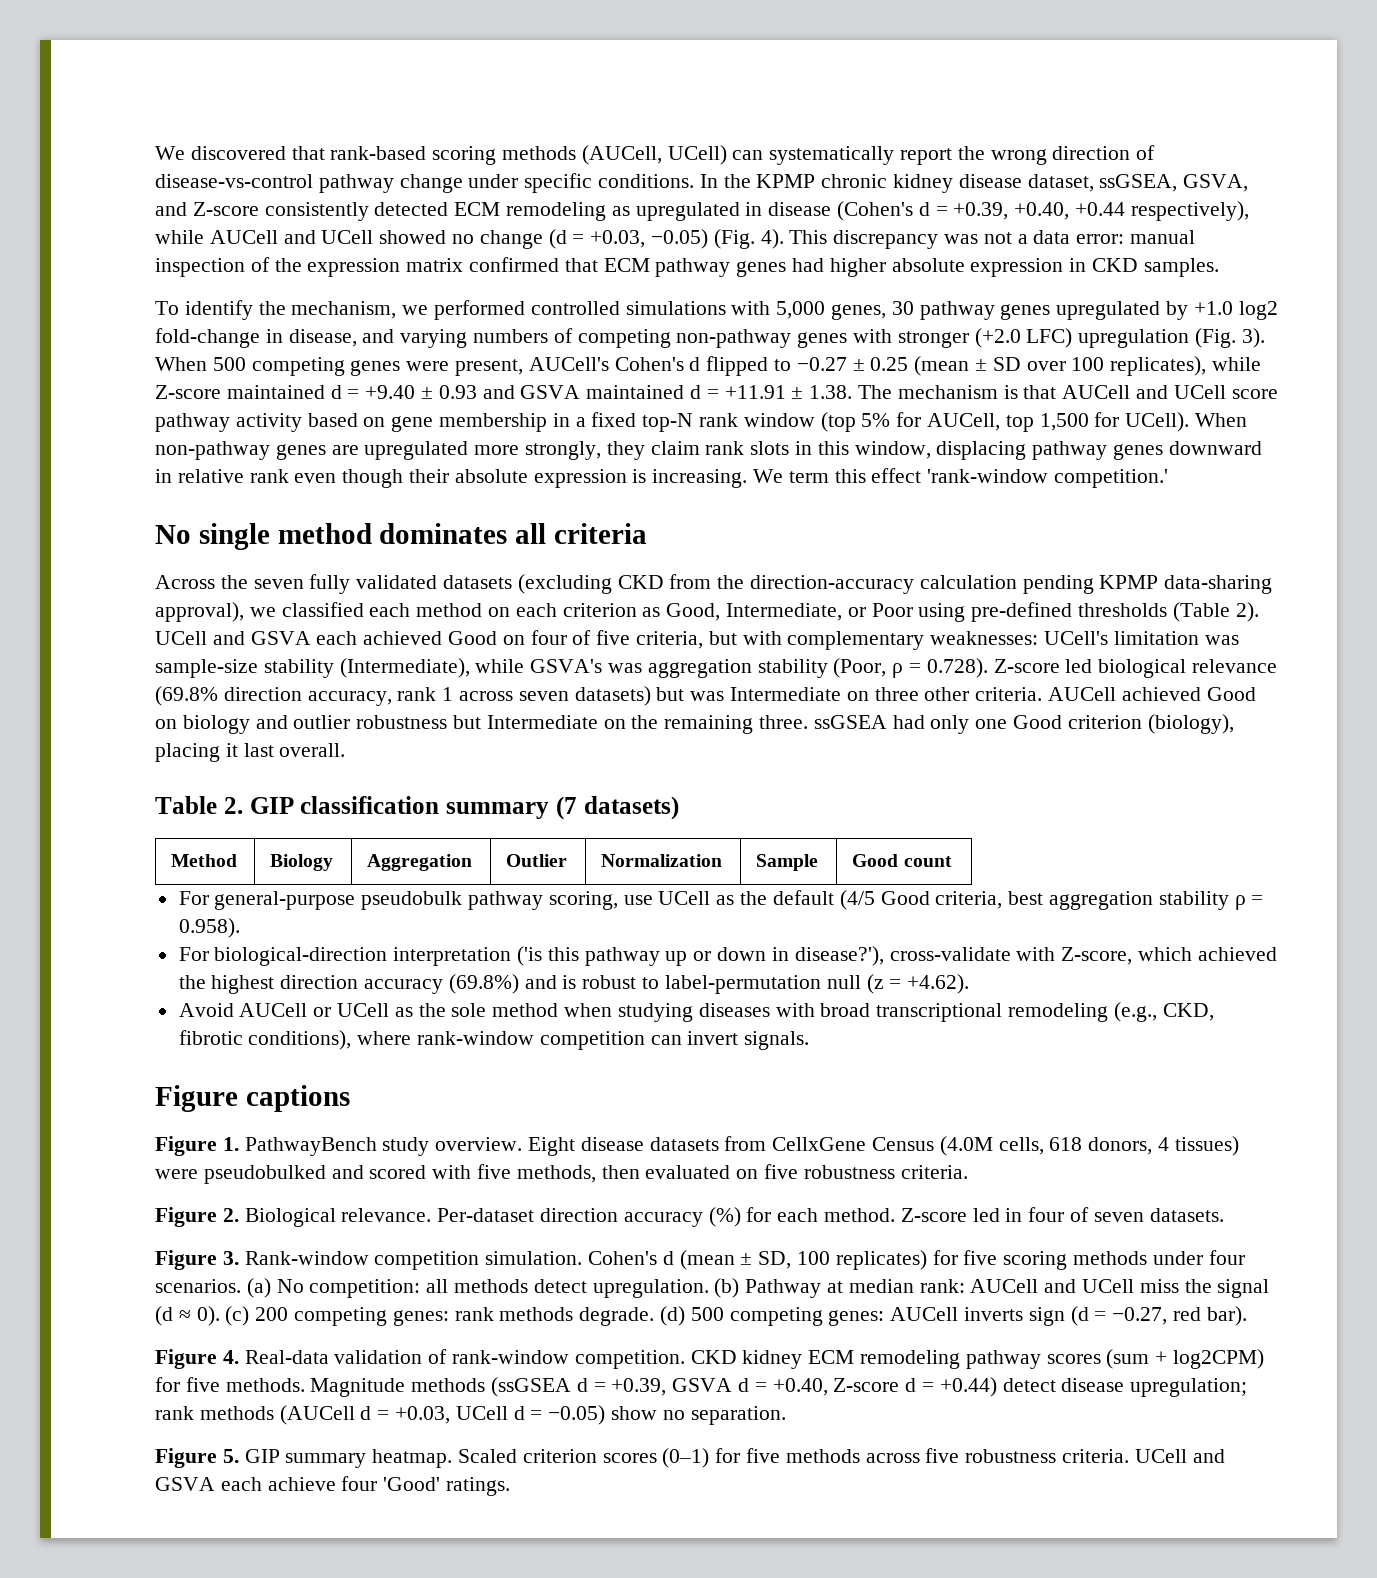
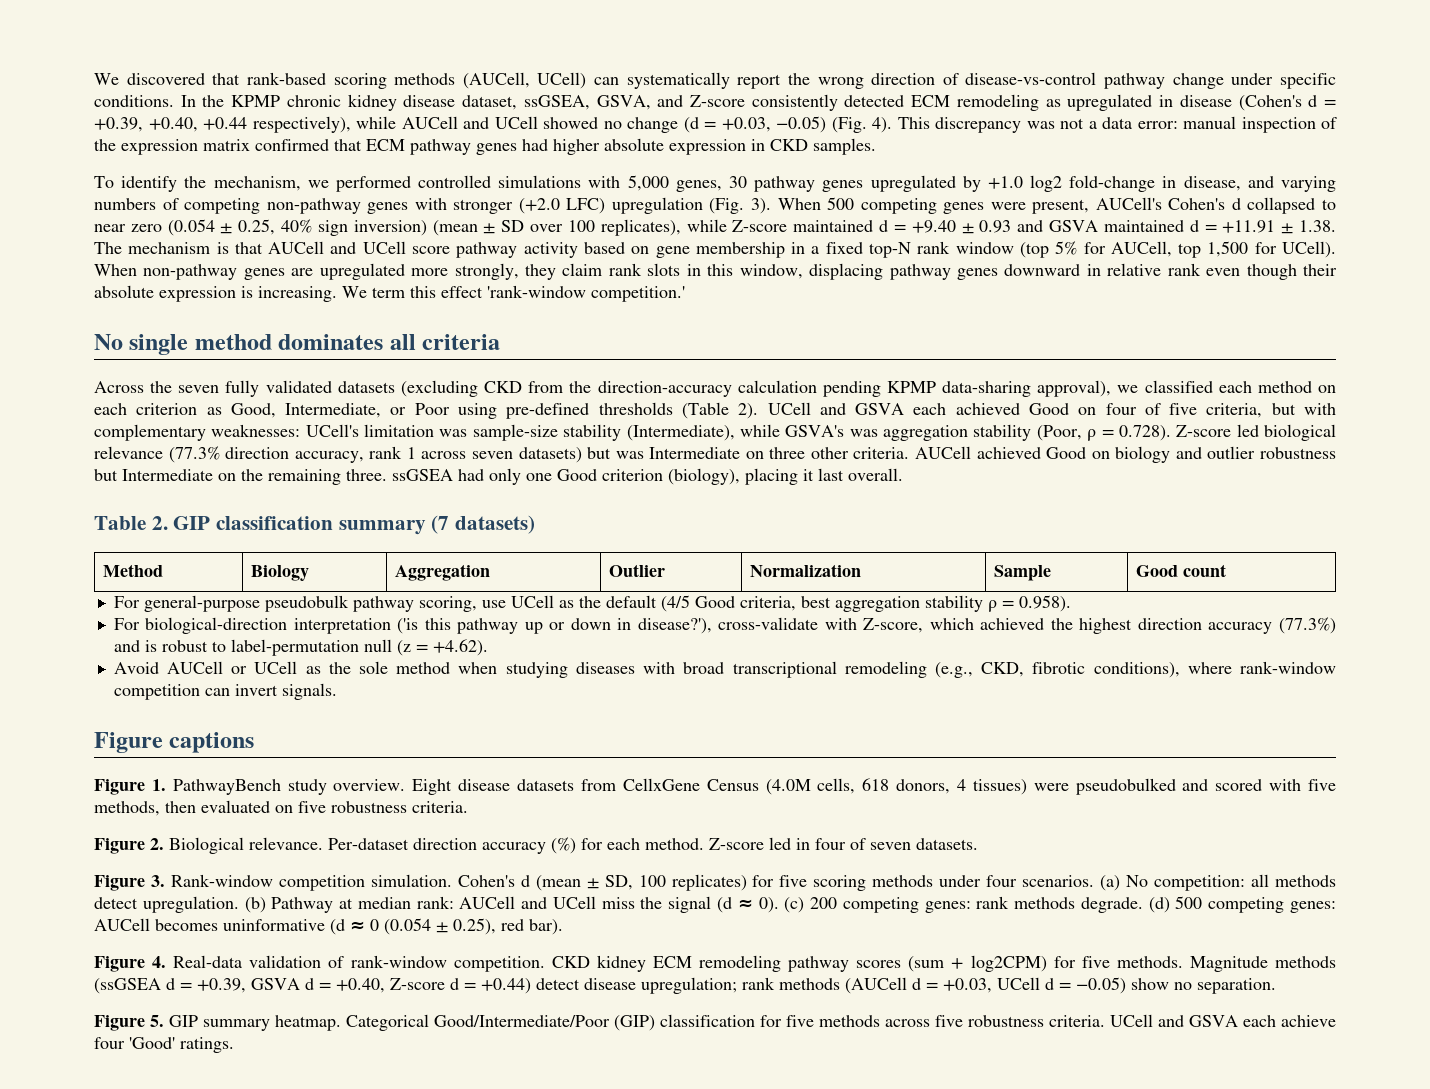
- When 500 competing genes were present, AUCell's Cohen's d flipped to −0.27 ± 0.25 (mean ± SD over 100 replicates), while Z-score maintained d = +9.40 ± 0.93 and GSVA maintained d = +11.91 ± 1.38. The mechanism is that AUCell and UCell score pathway activity based on gene membership in a fixed top-N rank window (top 5% for AUCell, top 1,500 for UCell).
+ When 500 competing genes were present, AUCell's Cohen's d collapsed to near zero (0.054 ± 0.25, 40% sign inversion) (mean ± SD over 100 replicates), while Z-score maintained d = +9.40 ± 0.93 and GSVA maintained d = +11.91 ± 1.38. The mechanism is that AUCell and UCell score pathway activity based on gene membership in a fixed top-N rank window (top 5% for AUCell, top 1,500 for UCell).
- UCell and GSVA each achieved Good on four of five criteria, but with complementary weaknesses: UCell's limitation was sample-size stability (Intermediate), while GSVA's was aggregation stability (Poor, ρ = 0.728). Z-score led biological relevance (69.8% direction accuracy, rank 1 across seven datasets) but was Intermediate on three other criteria.
+ UCell and GSVA each achieved Good on four of five criteria, but with complementary weaknesses: UCell's limitation was sample-size stability (Intermediate), while GSVA's was aggregation stability (Poor, ρ = 0.728). Z-score led biological relevance (77.3% direction accuracy, rank 1 across seven datasets) but was Intermediate on three other criteria.
- For biological-direction interpretation ('is this pathway up or down in disease?'), cross-validate with Z-score, which achieved the highest direction accuracy (69.8%) and is robust to label-permutation null (z = +4.62).
+ For biological-direction interpretation ('is this pathway up or down in disease?'), cross-validate with Z-score, which achieved the highest direction accuracy (77.3%) and is robust to label-permutation null (z = +4.62).
- (d) 500 competing genes: AUCell inverts sign (d = −0.27, red bar).
+ (d) 500 competing genes: AUCell becomes uninformative (d ≈ 0 (0.054 ± 0.25), red bar).
- Scaled criterion scores (0–1) for five methods across five robustness criteria.
+ Categorical Good/Intermediate/Poor (GIP) classification for five methods across five robustness criteria.

